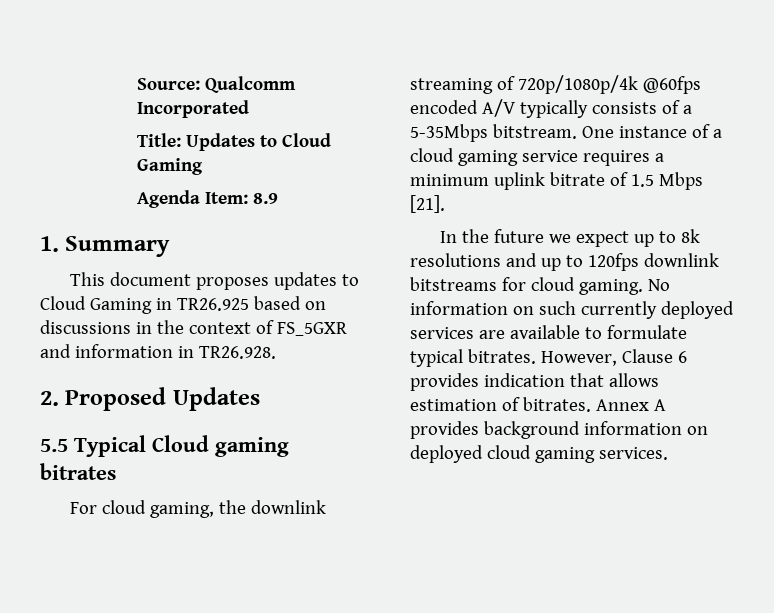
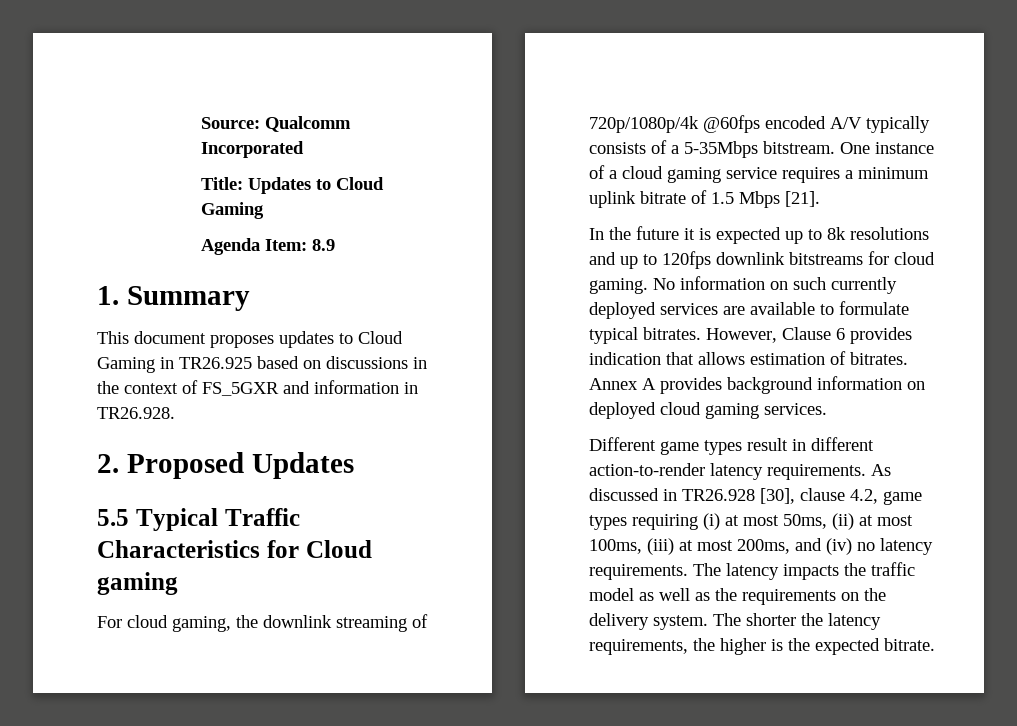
- 5.5 Typical Cloud gaming bitrates
+ 5.5 Typical Traffic Characteristics for Cloud gaming
- In the future we expect up to 8k resolutions and up to 120fps downlink bitstreams for cloud gaming.
+ In the future it is expected up to 8k resolutions and up to 120fps downlink bitstreams for cloud gaming.
+ Different game types result in different action-to-render latency requirements. As discussed in TR26.928 [30], clause 4.2, game types requiring (i) at most 50ms, (ii) at most 100ms, (iii) at most 200ms, and (iv) no latency requirements. The latency impacts the traffic model as well as the requirements on the delivery system. The shorter the latency requirements, the higher is the expected bitrate.

